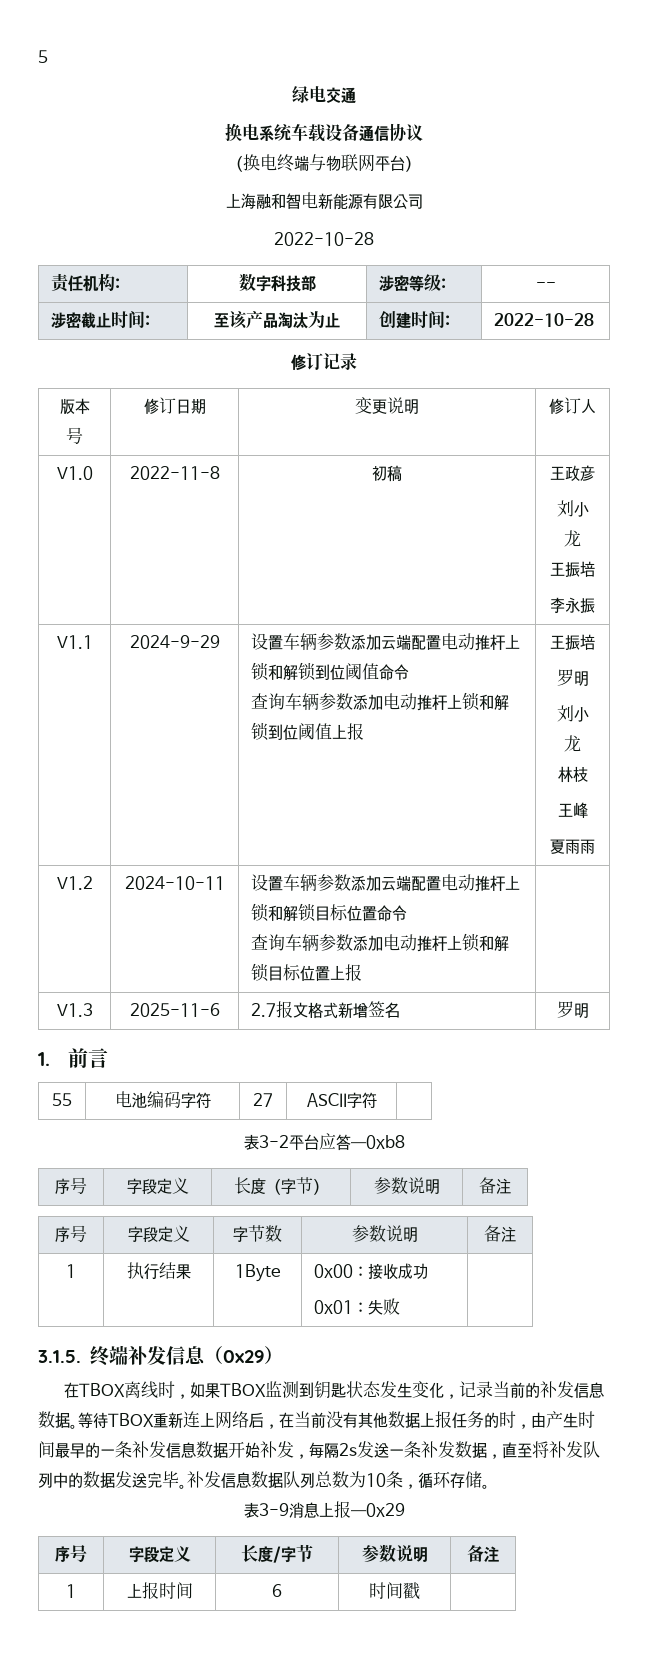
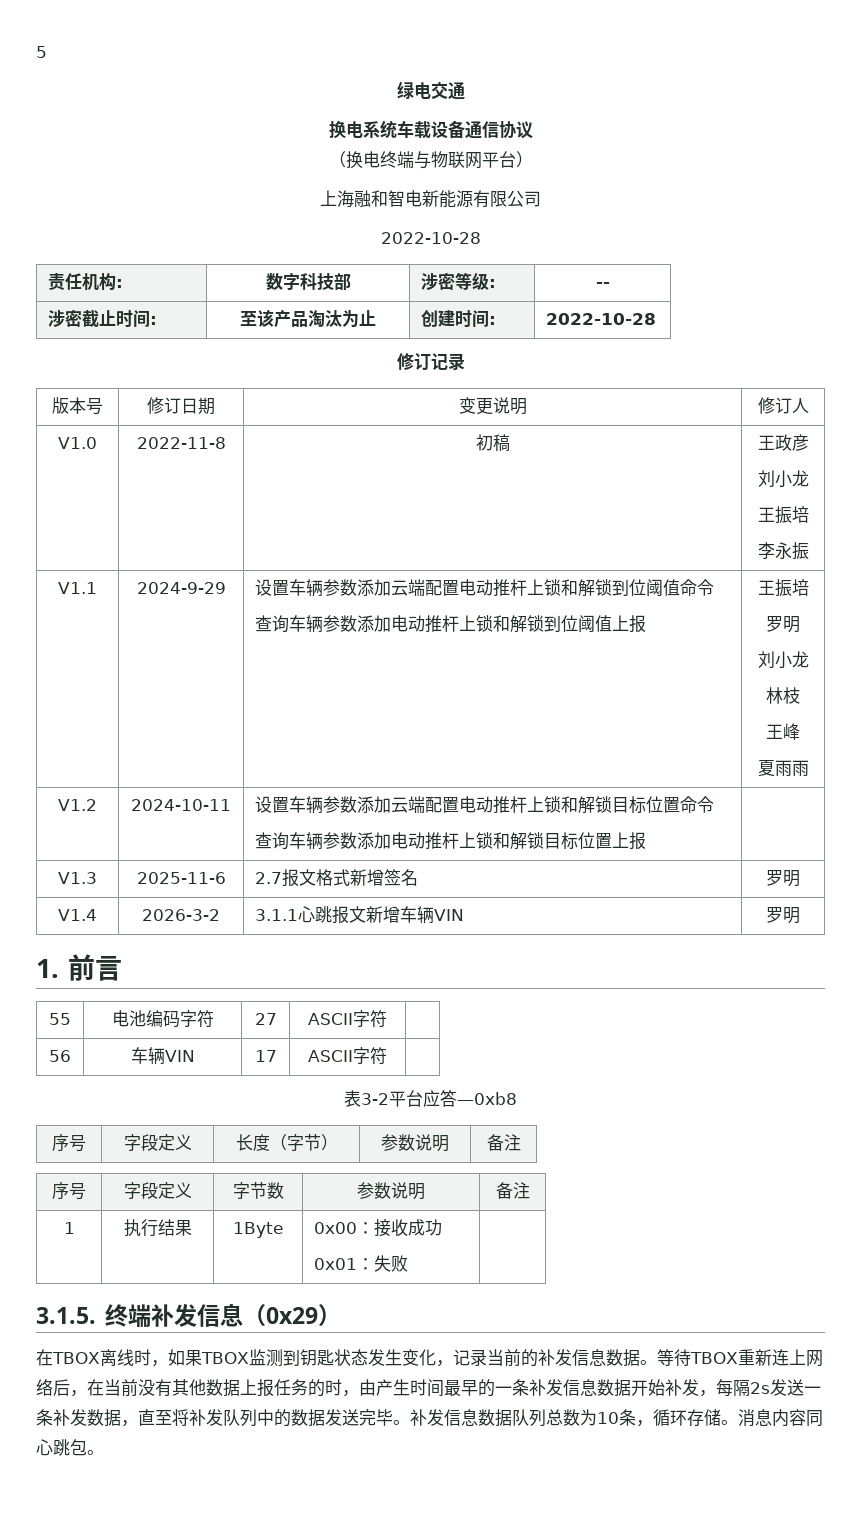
+ V1.4 | 2026-3-2 | 3.1.1心跳报文新增车辆VIN | 罗明
+ 56 | 车辆VIN | 17 | ASCII字符 |
- 补发信息数据队列总数为10条，循环存储。
- 表3-9消息上报—0x29
- 序号 | 字段定义 | 长度/字节 | 参数说明 | 备注
- 1 | 上报时间 | 6 | 时间戳 |
+ 补发信息数据队列总数为10条，循环存储。消息内容同心跳包。

